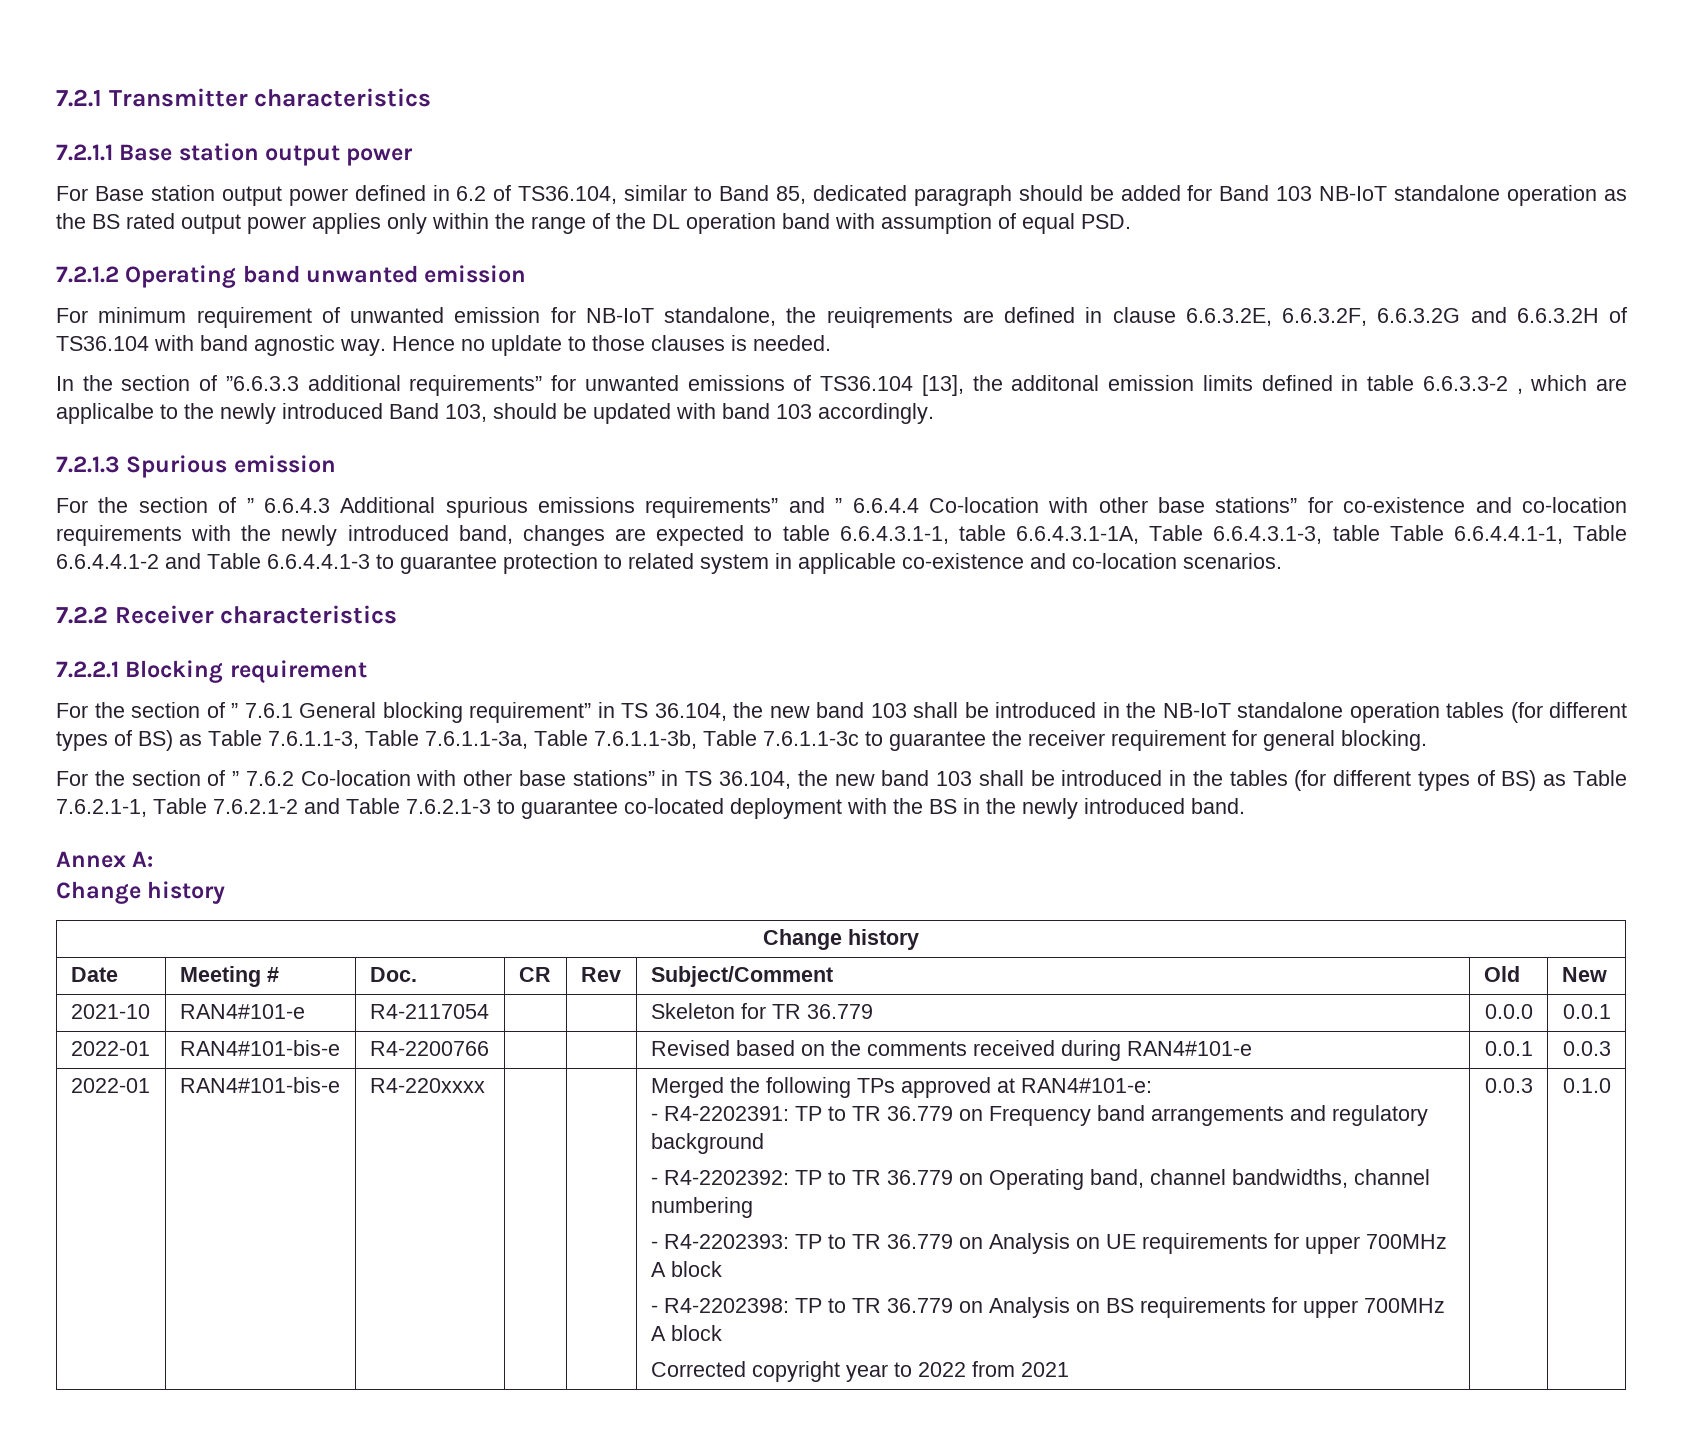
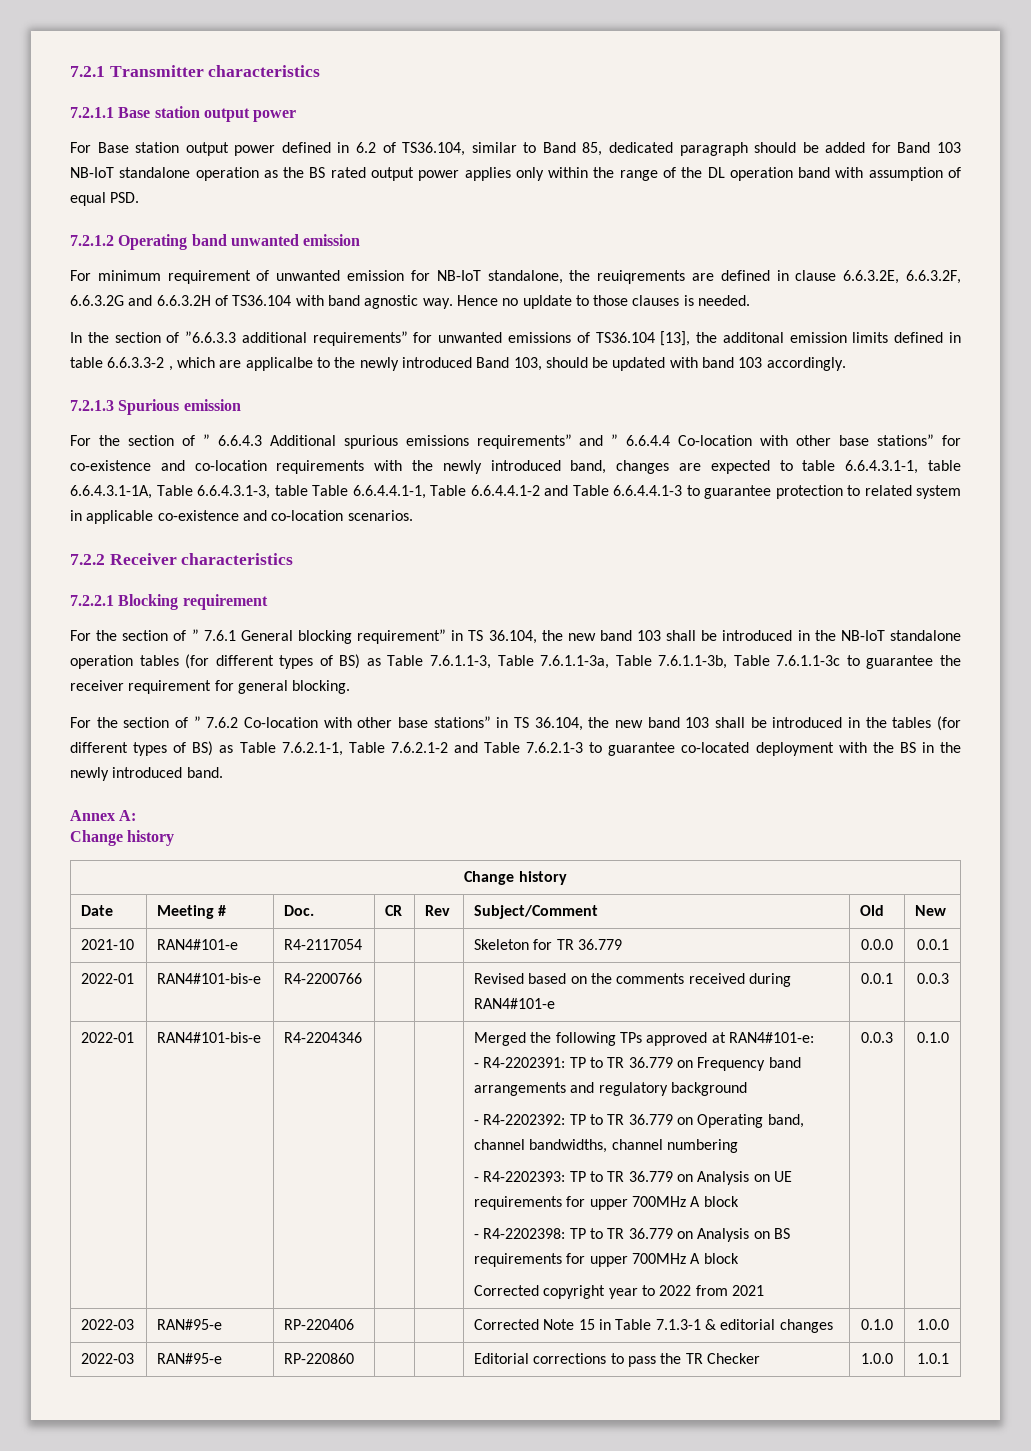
- R4-220xxxx
+ R4-2204346
+ 2022-03 | RAN#95-e | RP-220406 | | | Corrected Note 15 in Table 7.1.3-1 & editorial changes | 0.1.0 | 1.0.0
+ 2022-03 | RAN#95-e | RP-220860 | | | Editorial corrections to pass the TR Checker | 1.0.0 | 1.0.1

